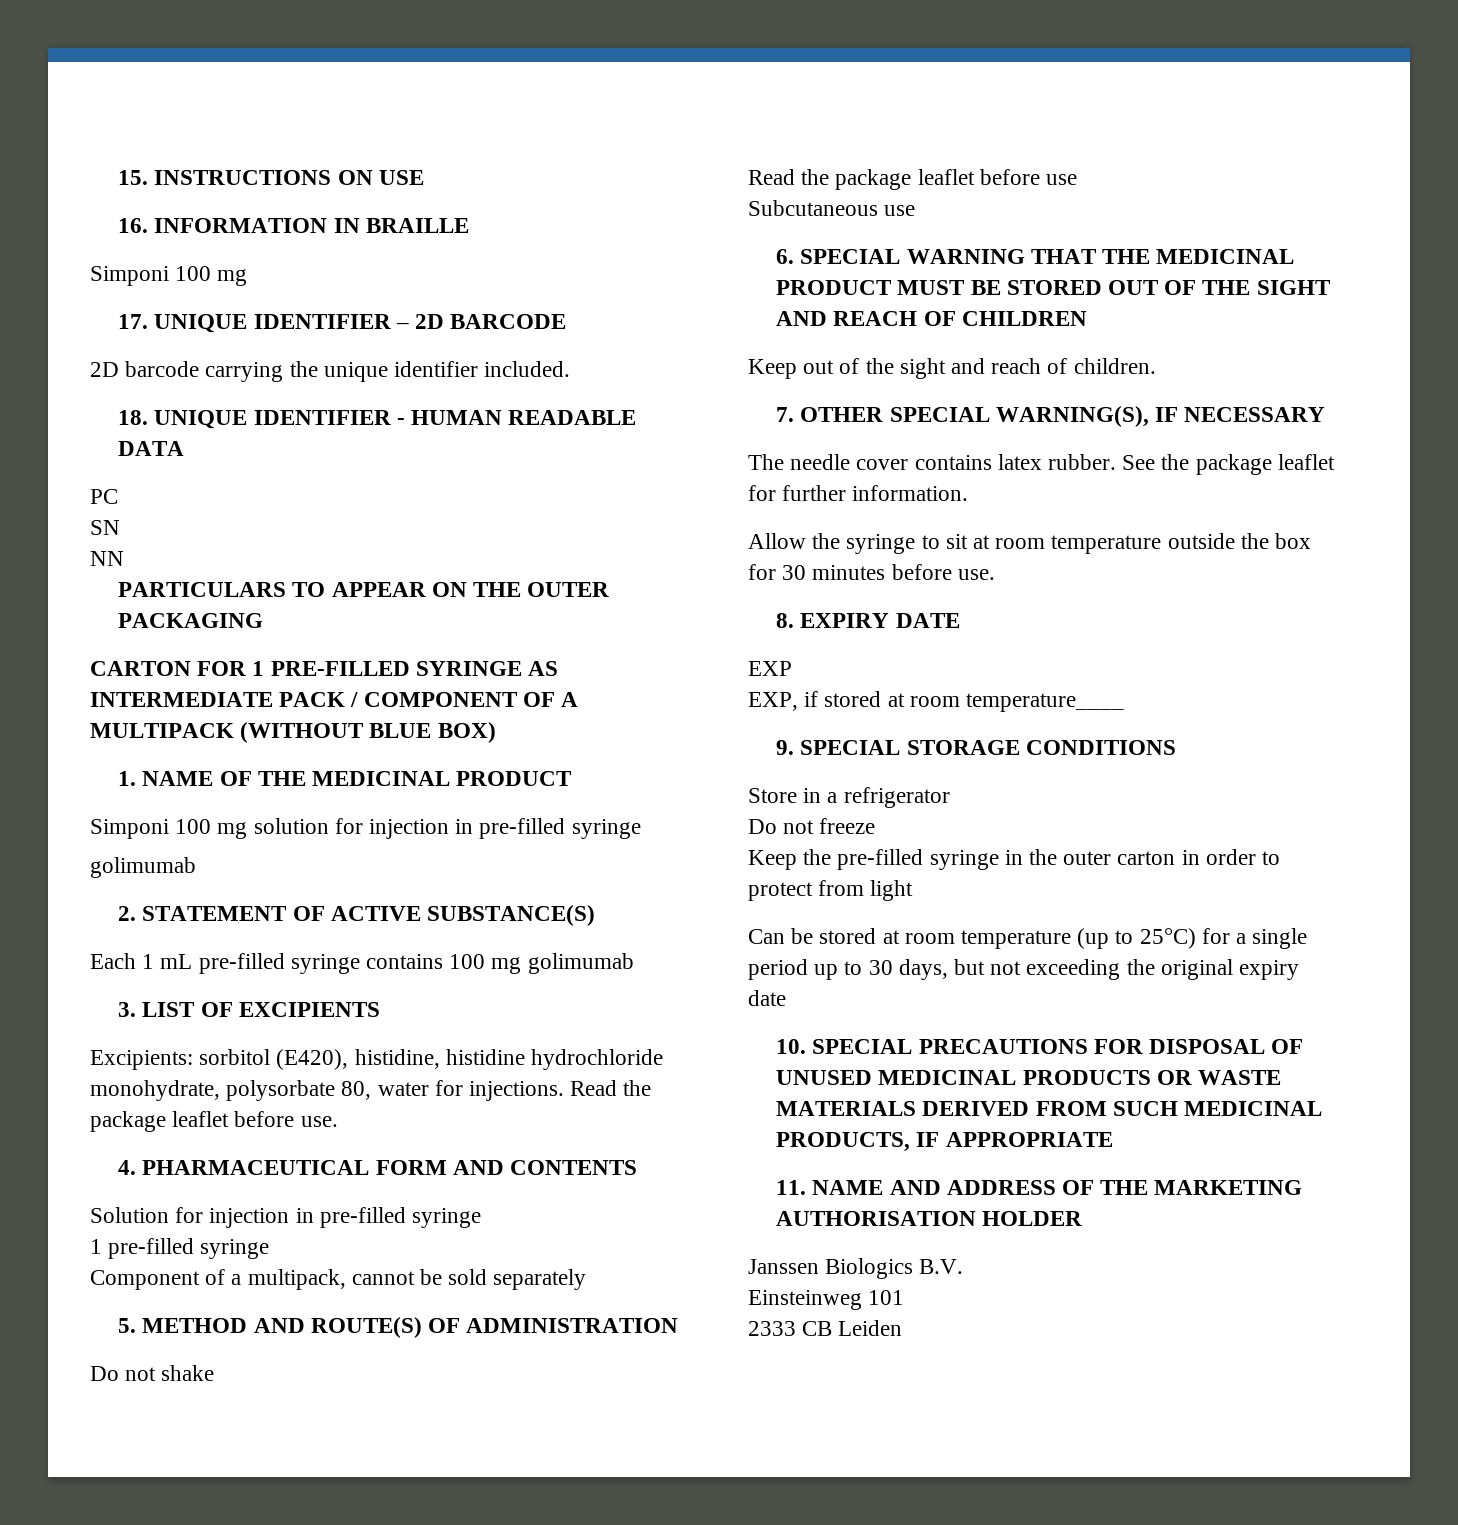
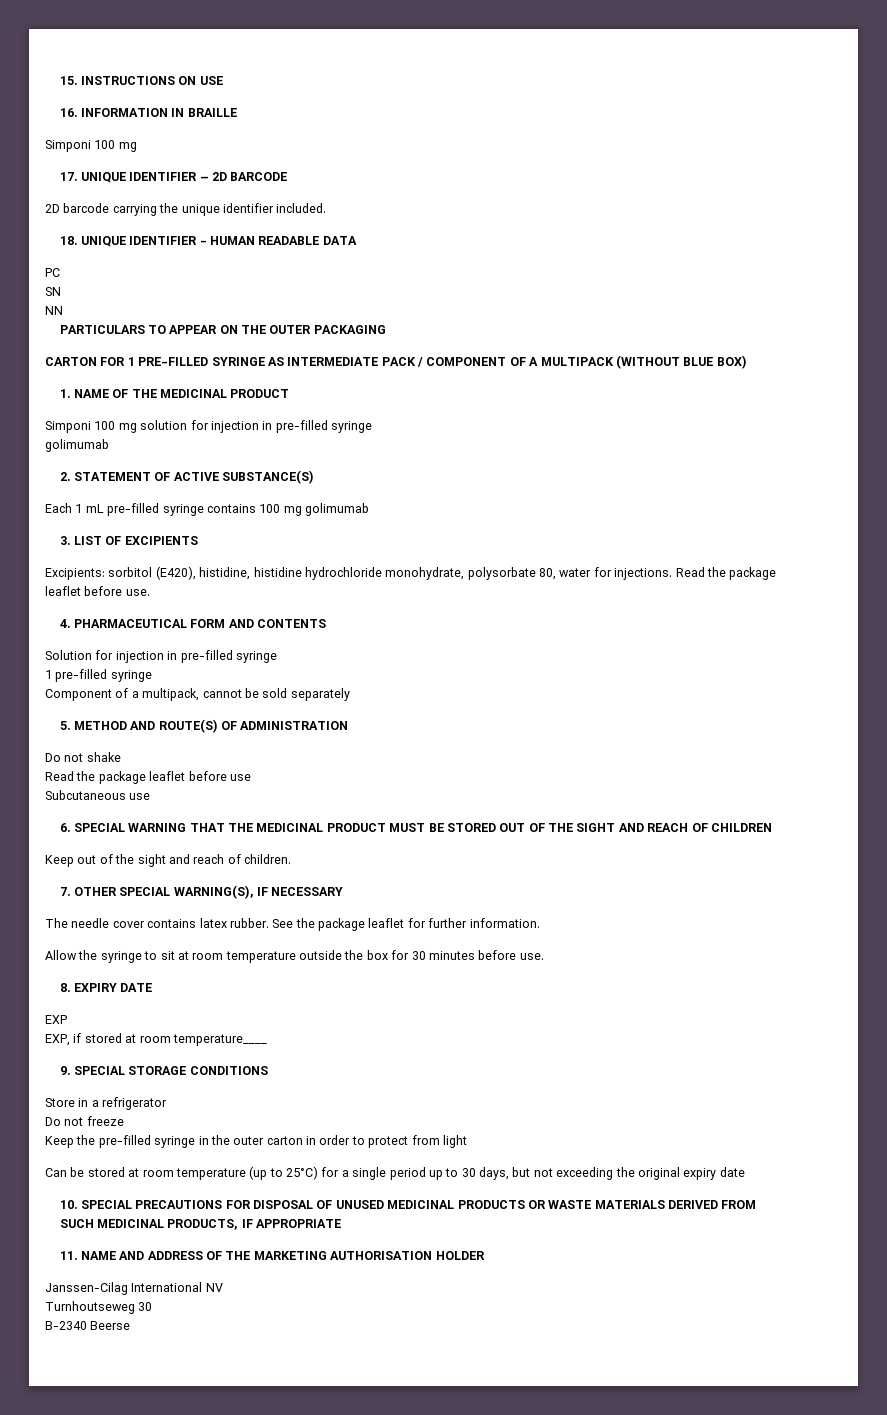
- Janssen Biologics B.V.
- Einsteinweg 101
- 2333 CB Leiden
+ Janssen-Cilag International NV
+ Turnhoutseweg 30
+ B-2340 Beerse

